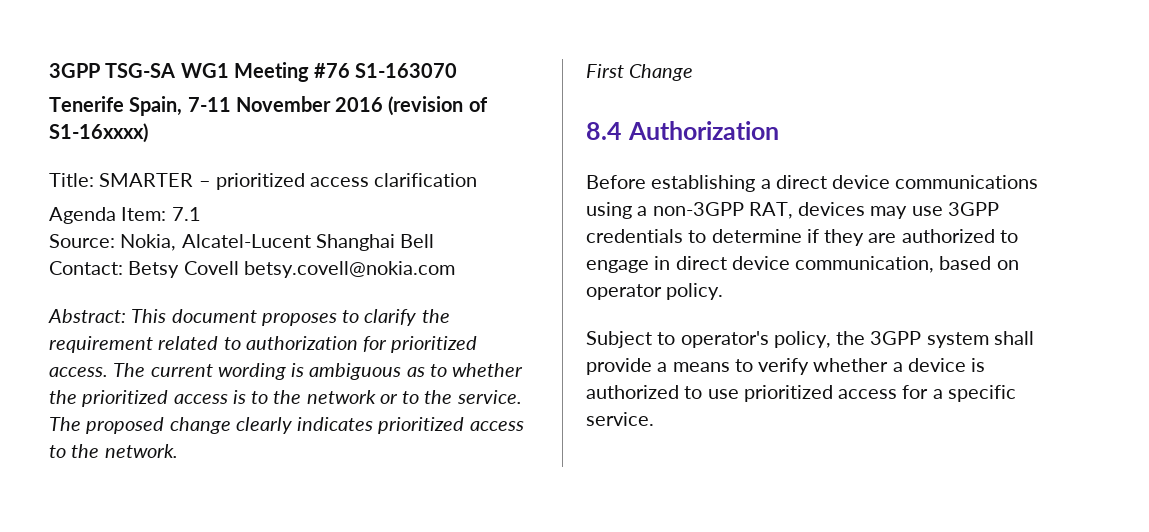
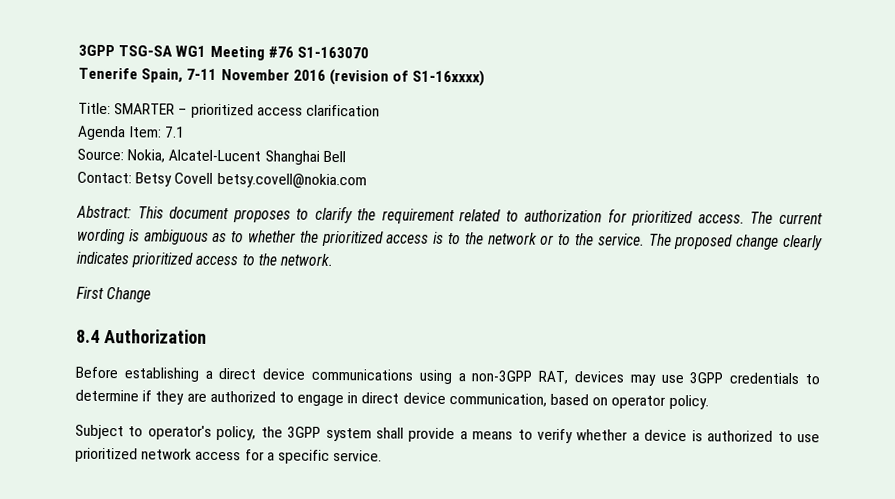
- Subject to operator's policy, the 3GPP system shall provide a means to verify whether a device is authorized to use prioritized access for a specific service.
+ Subject to operator's policy, the 3GPP system shall provide a means to verify whether a device is authorized to use prioritized network access for a specific service.

